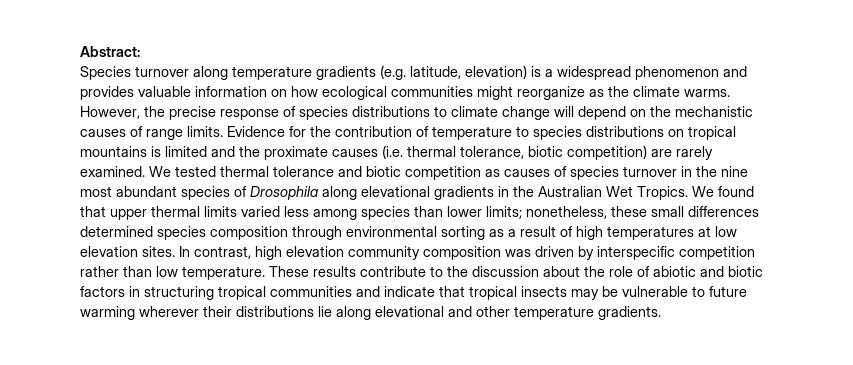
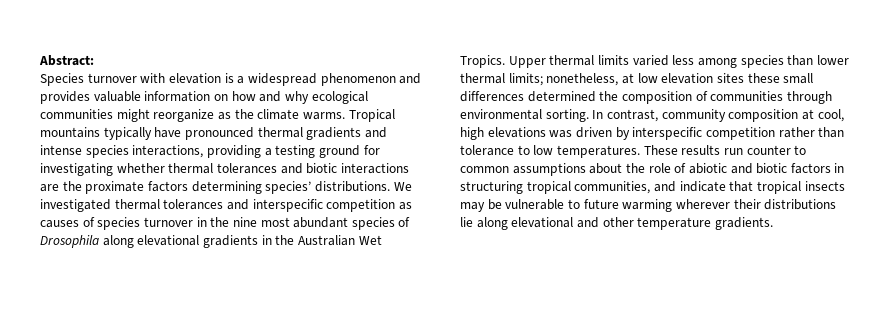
- Species turnover along temperature gradients (e.g. latitude, elevation) is a widespread phenomenon and provides valuable information on how ecological communities might reorganize as the climate warms.
+ Species turnover with elevation is a widespread phenomenon and provides valuable information on how and why ecological communities might reorganize as the climate warms.
- However, the precise response of species distributions to climate change will depend on the mechanistic causes of range limits. Evidence for the contribution of temperature to species distributions on tropical mountains is limited and the proximate causes (i.e. thermal tolerance, biotic competition) are rarely examined. We tested thermal tolerance and biotic competition as causes of species turnover in the nine most abundant species of Drosophila along elevational gradients in the Australian Wet Tropics.
+ Tropical mountains typically have pronounced thermal gradients and intense species interactions, providing a testing ground for investigating whether thermal tolerances and biotic interactions are the proximate factors determining species’ distributions. We investigated thermal tolerances and interspecific competition as causes of species turnover in the nine most abundant species of Drosophila along elevational gradients in the Australian Wet Tropics.
- We found that upper thermal limits varied less among species than lower limits; nonetheless, these small differences determined species composition through environmental sorting as a result of high temperatures at low elevation sites. In contrast, high elevation community composition was driven by interspecific competition rather than low temperature. These results contribute to the discussion about the role of abiotic and biotic factors in structuring tropical communities and indicate that tropical insects may be vulnerable to future warming wherever their distributions lie along elevational and other temperature gradients.
+ Upper thermal limits varied less among species than lower thermal limits; nonetheless, at low elevation sites these small differences determined the composition of communities through environmental sorting. In contrast, community composition at cool, high elevations was driven by interspecific competition rather than tolerance to low temperatures. These results run counter to common assumptions about the role of abiotic and biotic factors in structuring tropical communities, and indicate that tropical insects may be vulnerable to future warming wherever their distributions lie along elevational and other temperature gradients.

